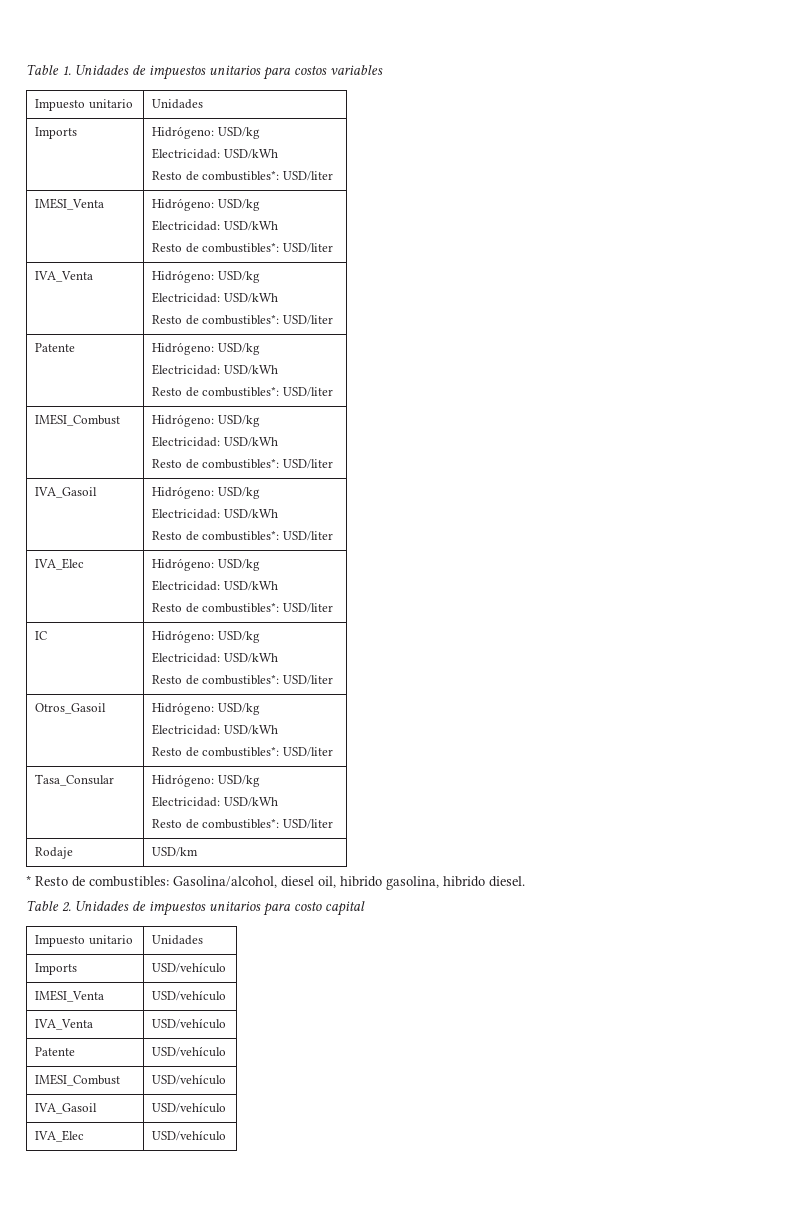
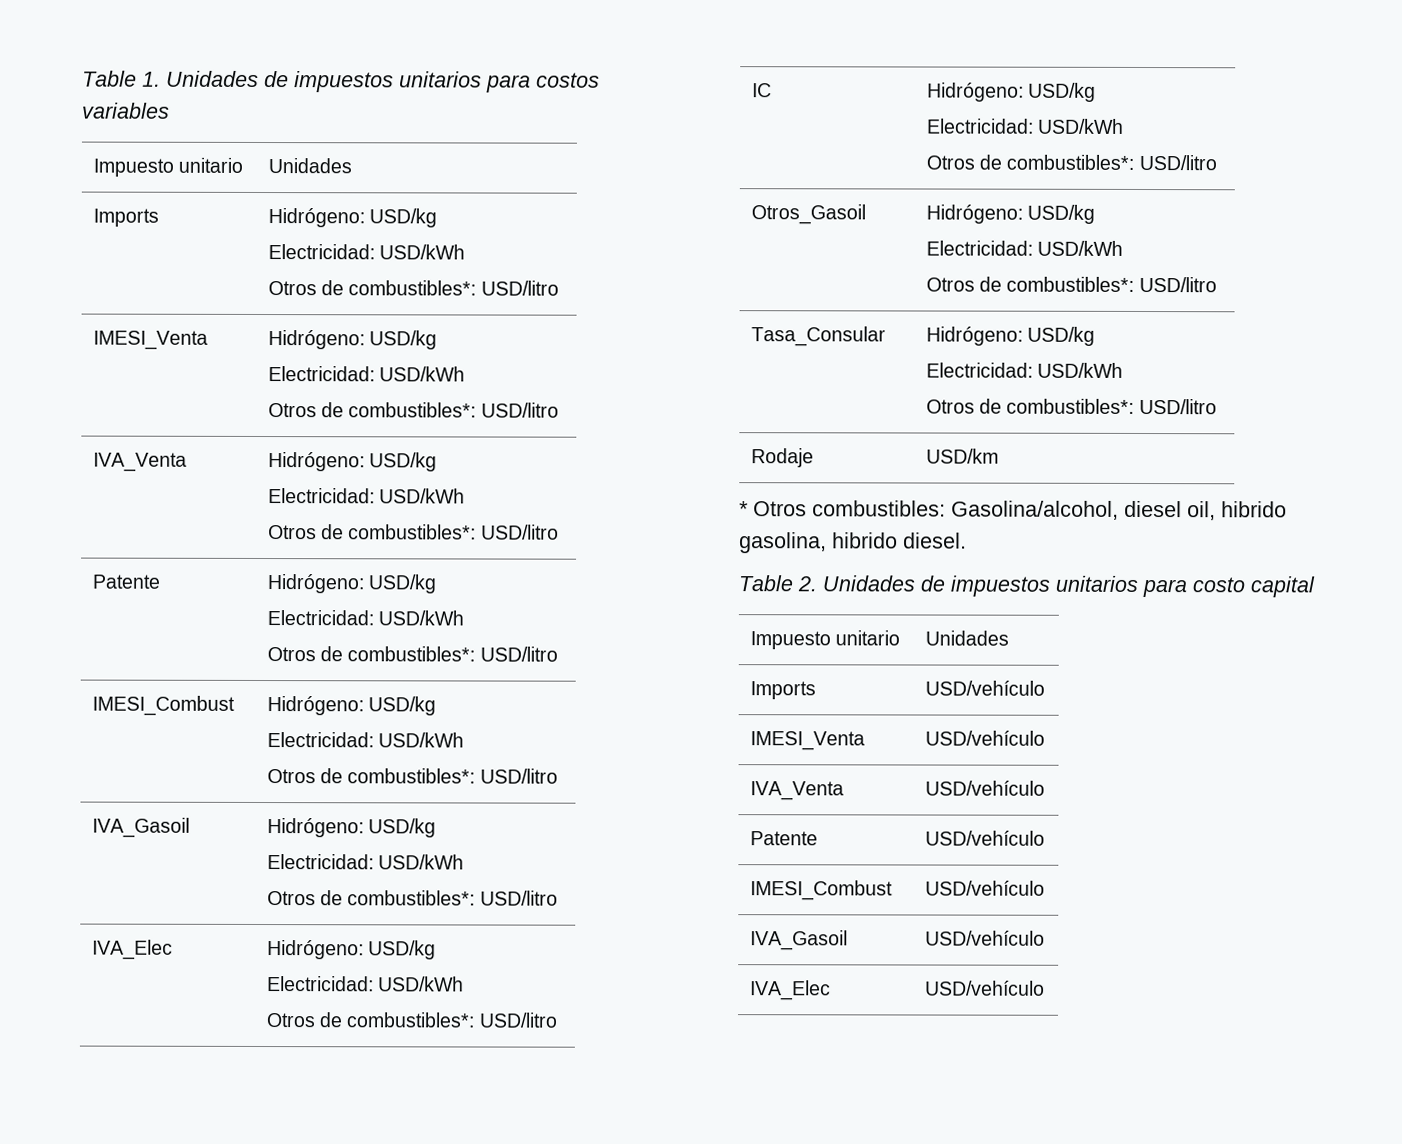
  Imports | Hidrógeno: USD/kg
  Electricidad: USD/kWh
- Resto de combustibles*: USD/liter
+ Otros de combustibles*: USD/litro
  IMESI_Venta | Hidrógeno: USD/kg
  Electricidad: USD/kWh
- Resto de combustibles*: USD/liter
+ Otros de combustibles*: USD/litro
  IVA_Venta | Hidrógeno: USD/kg
  Electricidad: USD/kWh
- Resto de combustibles*: USD/liter
+ Otros de combustibles*: USD/litro
  Patente | Hidrógeno: USD/kg
  Electricidad: USD/kWh
- Resto de combustibles*: USD/liter
+ Otros de combustibles*: USD/litro
  IMESI_Combust | Hidrógeno: USD/kg
  Electricidad: USD/kWh
- Resto de combustibles*: USD/liter
+ Otros de combustibles*: USD/litro
  IVA_Gasoil | Hidrógeno: USD/kg
  Electricidad: USD/kWh
- Resto de combustibles*: USD/liter
+ Otros de combustibles*: USD/litro
  IVA_Elec | Hidrógeno: USD/kg
  Electricidad: USD/kWh
- Resto de combustibles*: USD/liter
+ Otros de combustibles*: USD/litro
  IC | Hidrógeno: USD/kg
  Electricidad: USD/kWh
- Resto de combustibles*: USD/liter
+ Otros de combustibles*: USD/litro
  Otros_Gasoil | Hidrógeno: USD/kg
  Electricidad: USD/kWh
- Resto de combustibles*: USD/liter
+ Otros de combustibles*: USD/litro
  Tasa_Consular | Hidrógeno: USD/kg
  Electricidad: USD/kWh
- Resto de combustibles*: USD/liter
+ Otros de combustibles*: USD/litro
- * Resto de combustibles: Gasolina/alcohol, diesel oil, hibrido gasolina, hibrido diesel.
+ * Otros combustibles: Gasolina/alcohol, diesel oil, hibrido gasolina, hibrido diesel.

